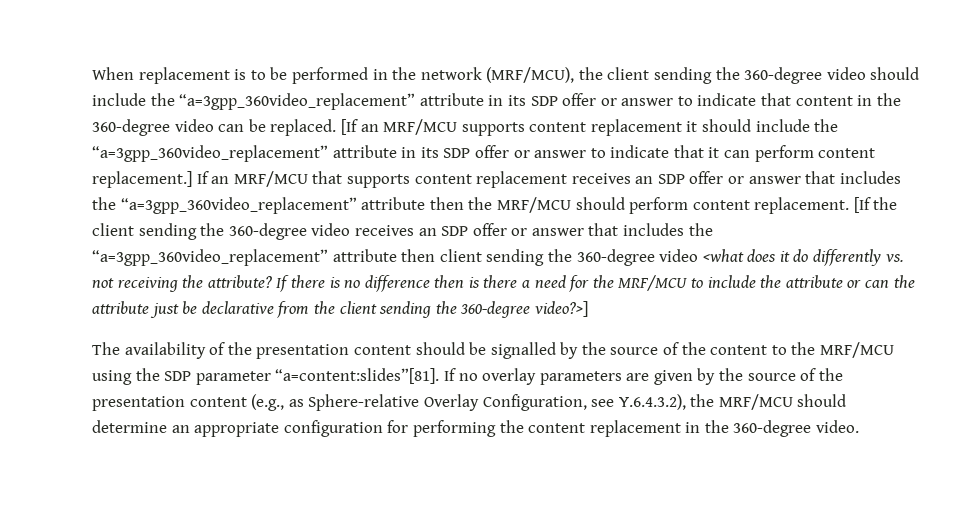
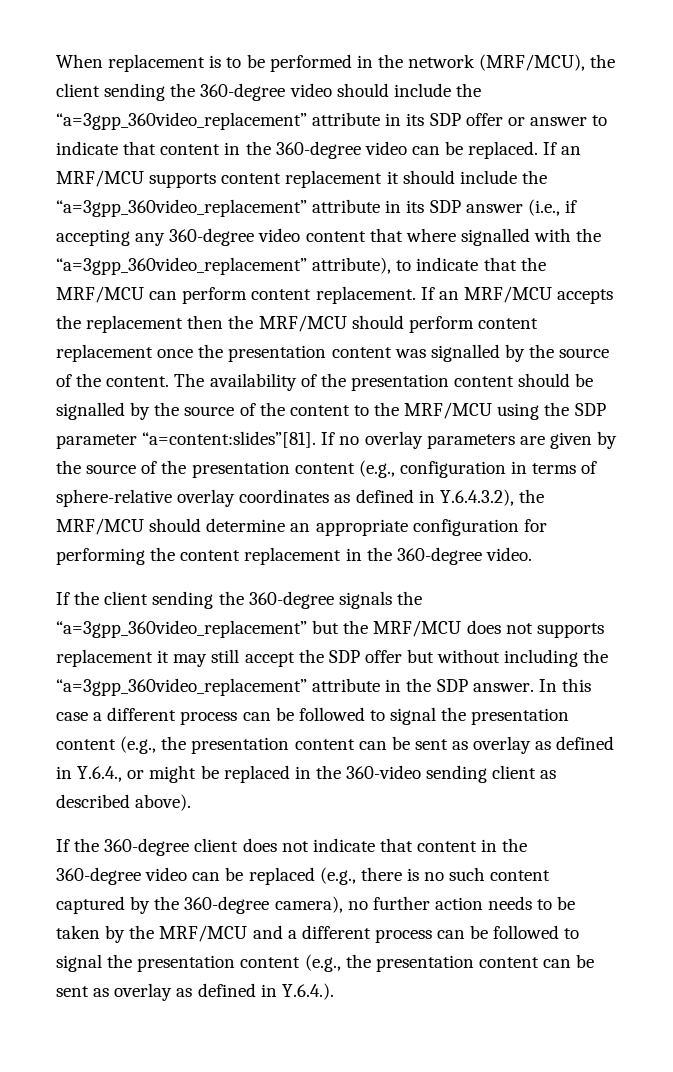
- [If an MRF/MCU supports content replacement it should include the “a=3gpp_360video_replacement” attribute in its SDP offer or answer to indicate that it can perform content replacement.] If an MRF/MCU that supports content replacement receives an SDP offer or answer that includes the “a=3gpp_360video_replacement” attribute then the MRF/MCU should perform content replacement. [If the client sending the 360-degree video receives an SDP offer or answer that includes the “a=3gpp_360video_replacement” attribute then client sending the 360-degree video <what does it do differently vs. not receiving the attribute? If there is no difference then is there a need for the MRF/MCU to include the attribute or can the attribute just be declarative from the client sending the 360-degree video?>]
- The availability of the presentation content should be signalled by the source of the content to the MRF/MCU using the SDP parameter “a=content:slides”[81].
+ If an MRF/MCU supports content replacement it should include the “a=3gpp_360video_replacement” attribute in its SDP answer (i.e., if accepting any 360-degree video content that where signalled with the “a=3gpp_360video_replacement” attribute), to indicate that the MRF/MCU can perform content replacement. If an MRF/MCU accepts the replacement then the MRF/MCU should perform content replacement once the presentation content was signalled by the source of the content. The availability of the presentation content should be signalled by the source of the content to the MRF/MCU using the SDP parameter “a=content:slides”[81].
- If no overlay parameters are given by the source of the presentation content (e.g., as Sphere-relative Overlay Configuration, see Y.6.4.3.2), the MRF/MCU should determine an appropriate configuration for performing the content replacement in the 360-degree video.
+ If no overlay parameters are given by the source of the presentation content (e.g., configuration in terms of sphere-relative overlay coordinates as defined in Y.6.4.3.2), the MRF/MCU should determine an appropriate configuration for performing the content replacement in the 360-degree video.
+ If the client sending the 360-degree signals the “a=3gpp_360video_replacement” but the MRF/MCU does not supports replacement it may still accept the SDP offer but without including the “a=3gpp_360video_replacement” attribute in the SDP answer. In this case a different process can be followed to signal the presentation content (e.g., the presentation content can be sent as overlay as defined in Y.6.4., or might be replaced in the 360-video sending client as described above).
+ If the 360-degree client does not indicate that content in the 360-degree video can be replaced (e.g., there is no such content captured by the 360-degree camera), no further action needs to be taken by the MRF/MCU and a different process can be followed to signal the presentation content (e.g., the presentation content can be sent as overlay as defined in Y.6.4.).

